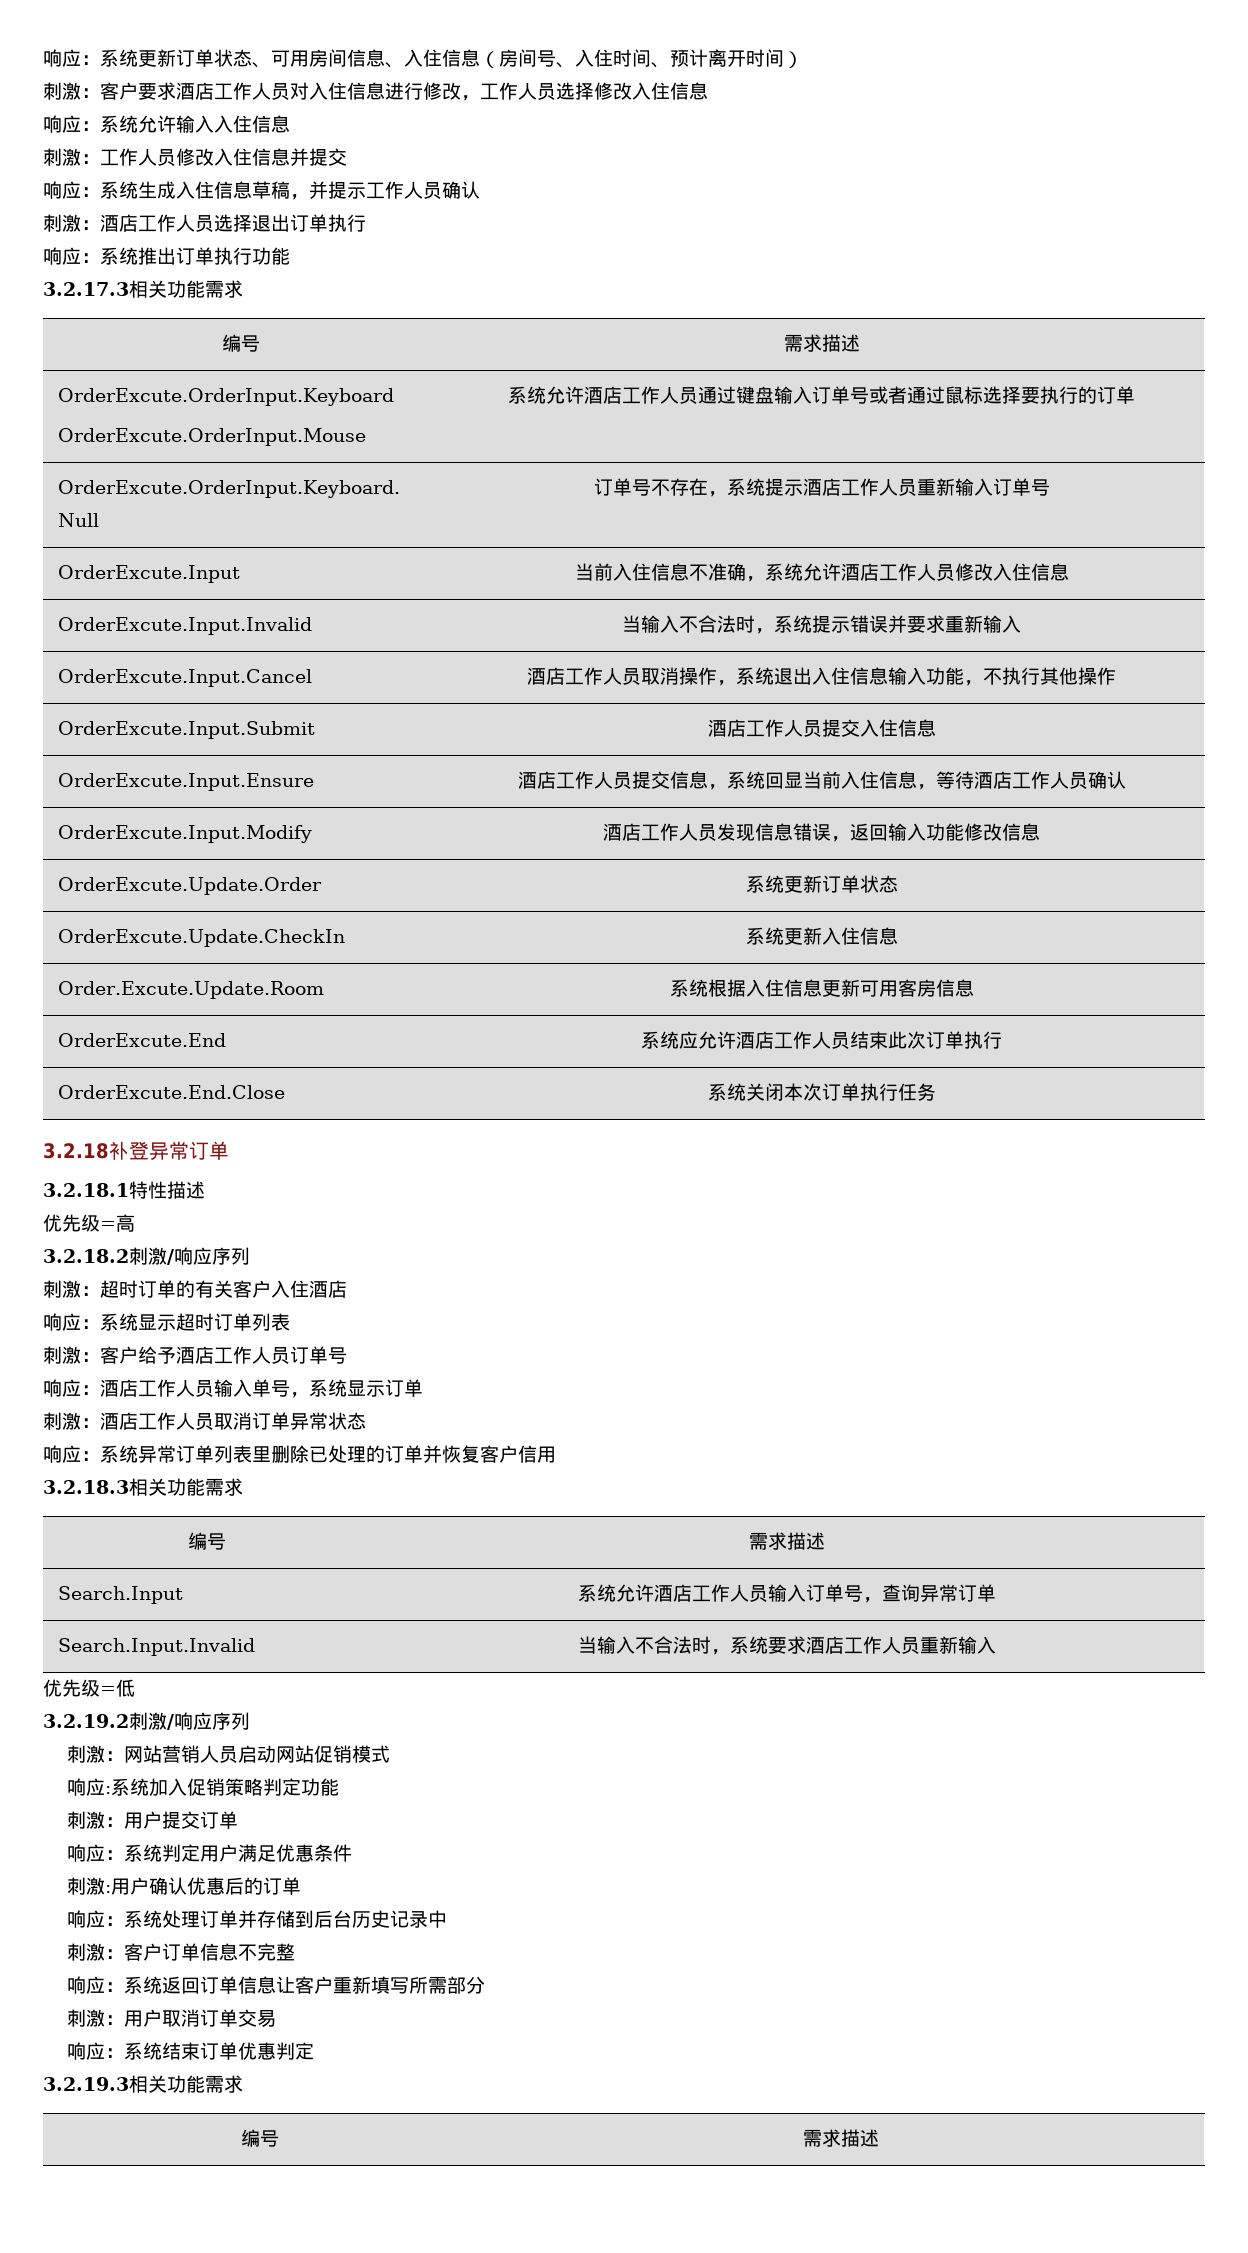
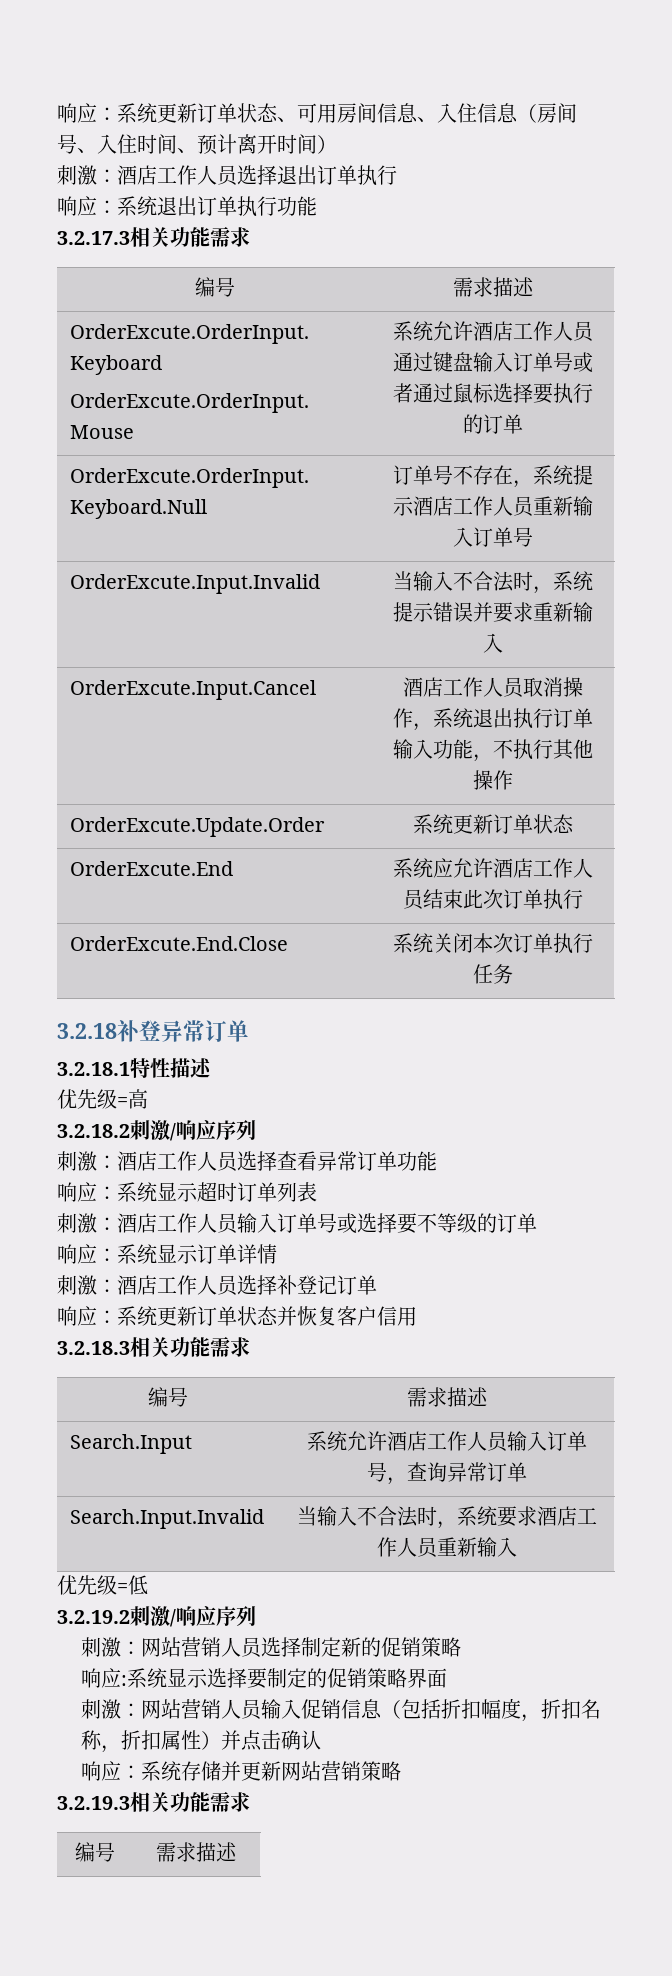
- 刺激：客户要求酒店工作人员对入住信息进行修改，工作人员选择修改入住信息
- 响应：系统允许输入入住信息
- 刺激：工作人员修改入住信息并提交
- 响应：系统生成入住信息草稿，并提示工作人员确认
- 响应：系统推出订单执行功能
+ 响应：系统退出订单执行功能
- OrderExcute.Input | 当前入住信息不准确，系统允许酒店工作人员修改入住信息
- OrderExcute.Input.Cancel | 酒店工作人员取消操作，系统退出入住信息输入功能，不执行其他操作
+ OrderExcute.Input.Cancel | 酒店工作人员取消操作，系统退出执行订单输入功能，不执行其他操作
- OrderExcute.Input.Submit | 酒店工作人员提交入住信息
- OrderExcute.Input.Ensure | 酒店工作人员提交信息，系统回显当前入住信息，等待酒店工作人员确认
- OrderExcute.Input.Modify | 酒店工作人员发现信息错误，返回输入功能修改信息
- OrderExcute.Update.CheckIn | 系统更新入住信息
- Order.Excute.Update.Room | 系统根据入住信息更新可用客房信息
- 刺激：超时订单的有关客户入住酒店
+ 刺激：酒店工作人员选择查看异常订单功能
- 刺激：客户给予酒店工作人员订单号
- 响应：酒店工作人员输入单号，系统显示订单
- 刺激：酒店工作人员取消订单异常状态
- 响应：系统异常订单列表里删除已处理的订单并恢复客户信用
+ 刺激：酒店工作人员输入订单号或选择要不等级的订单
+ 响应：系统显示订单详情
+ 刺激：酒店工作人员选择补登记订单
+ 响应：系统更新订单状态并恢复客户信用
- 刺激：网站营销人员启动网站促销模式
- 响应:系统加入促销策略判定功能
- 刺激：用户提交订单
- 响应：系统判定用户满足优惠条件
- 刺激:用户确认优惠后的订单
- 响应：系统处理订单并存储到后台历史记录中
- 刺激：客户订单信息不完整
- 响应：系统返回订单信息让客户重新填写所需部分
- 刺激：用户取消订单交易
- 响应：系统结束订单优惠判定
+ 刺激：网站营销人员选择制定新的促销策略
+ 响应:系统显示选择要制定的促销策略界面
+ 刺激：网站营销人员输入促销信息（包括折扣幅度，折扣名称，折扣属性）并点击确认
+ 响应：系统存储并更新网站营销策略

